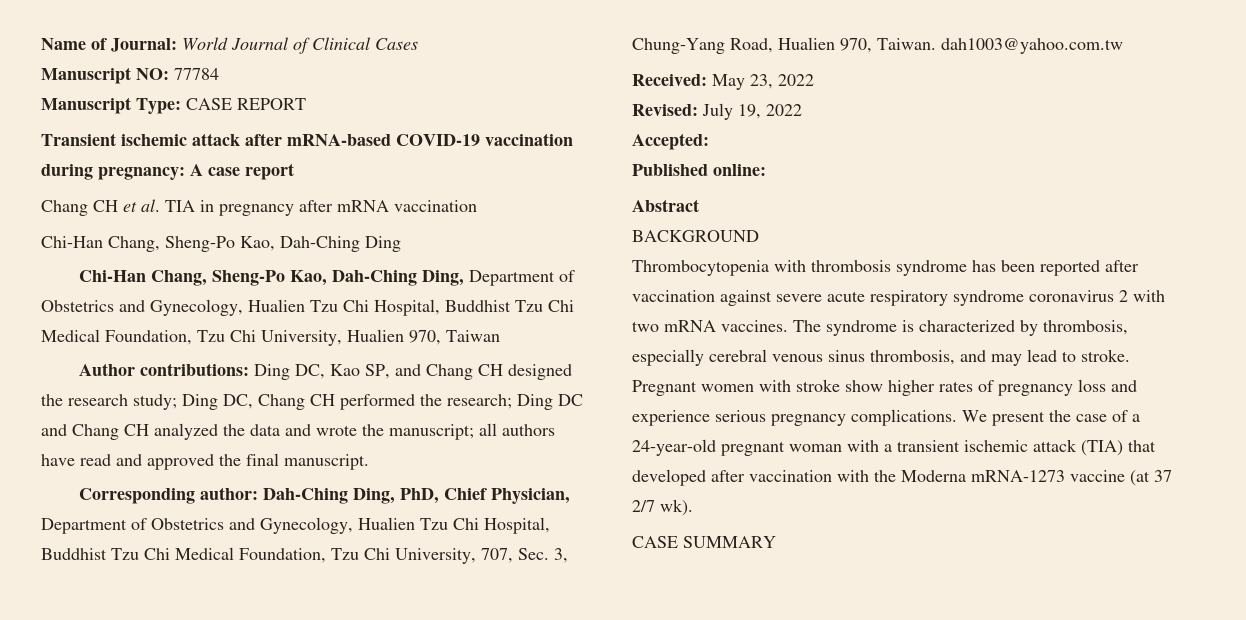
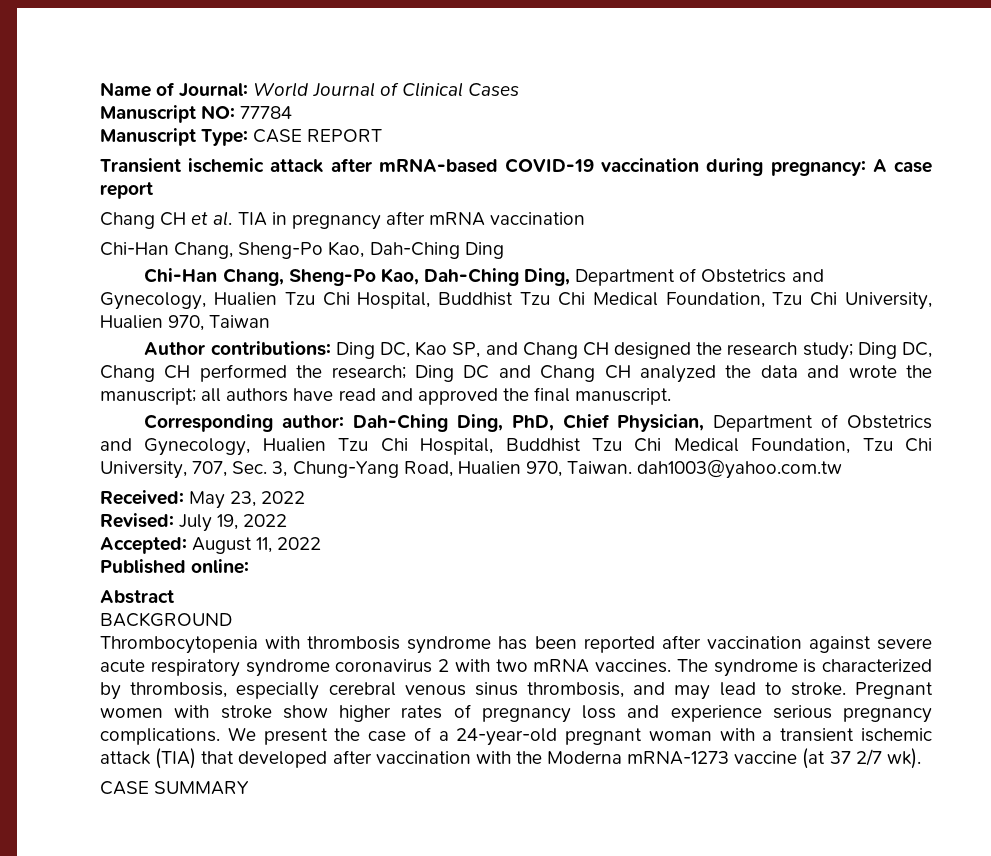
- Accepted:
+ Accepted: August 11, 2022

